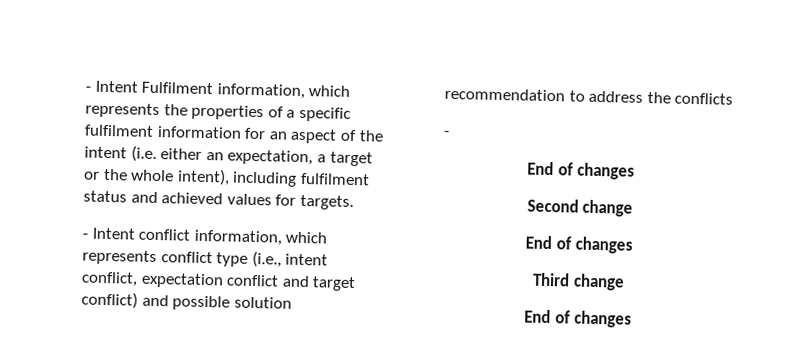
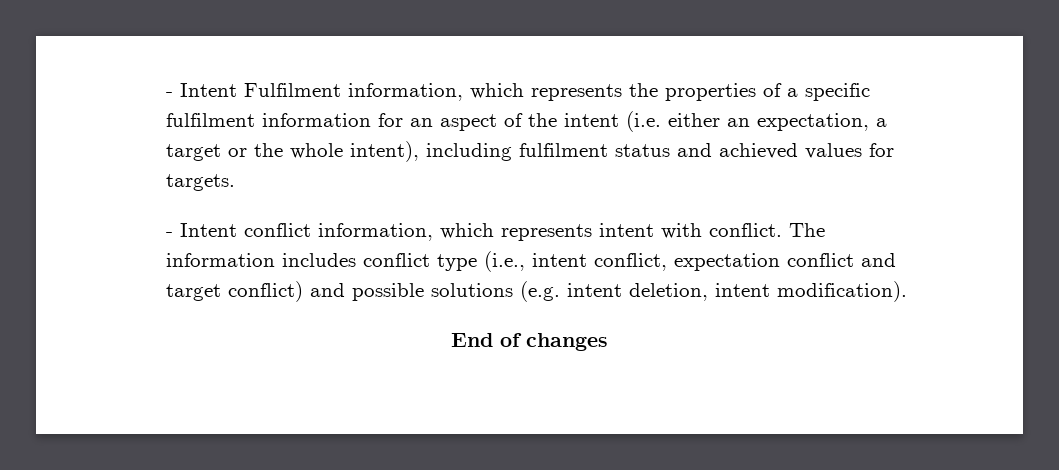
- - Intent conflict information, which represents conflict type (i.e., intent conflict, expectation conflict and target conflict) and possible solution recommendation to address the conflicts
- -
- End of changes
- Second change
- End of changes
- Third change
+ - Intent conflict information, which represents intent with conflict. The information includes conflict type (i.e., intent conflict, expectation conflict and target conflict) and possible solutions (e.g. intent deletion, intent modification).

